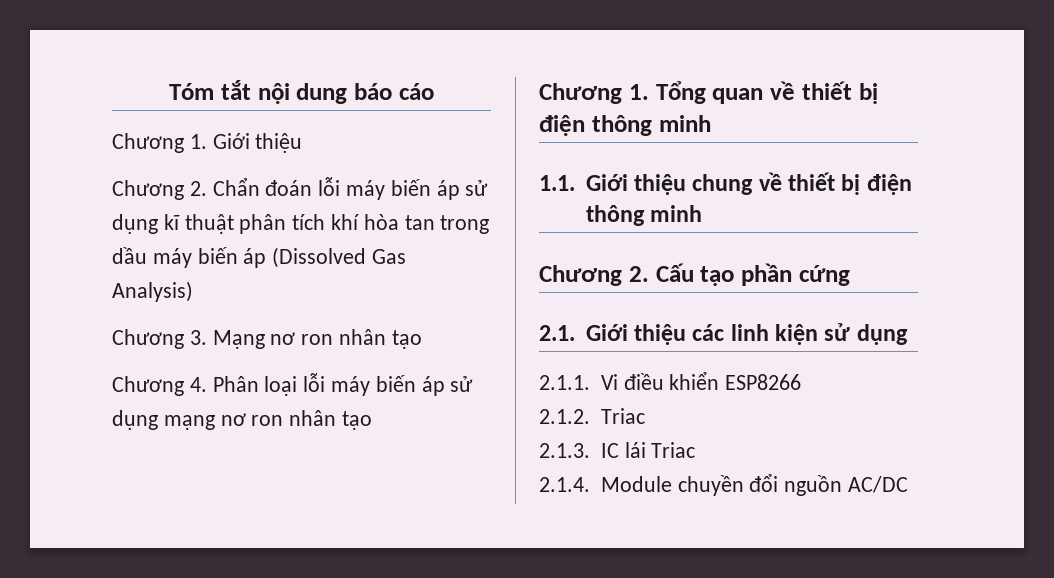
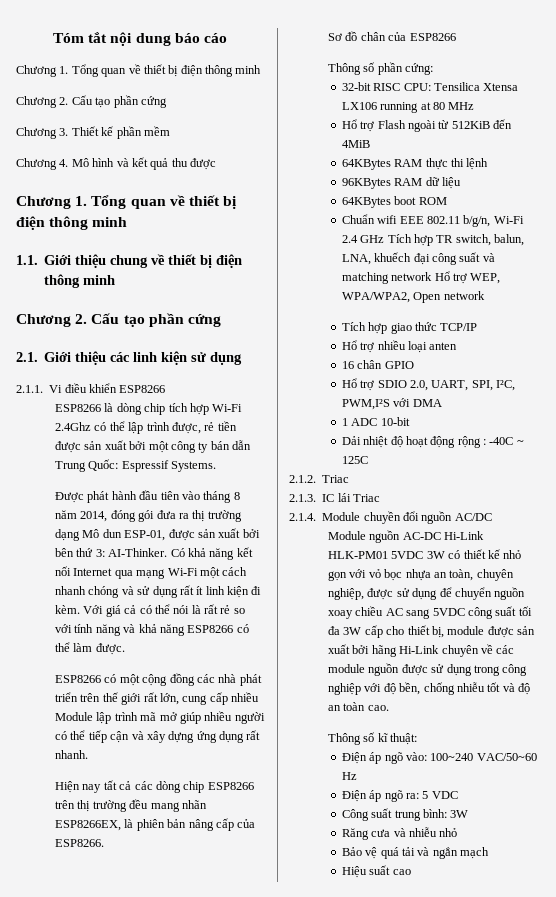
  Tóm tắt nội dung báo cáo
- Chương 1. Giới thiệu
- Chương 2. Chẩn đoán lỗi máy biến áp sử dụng kĩ thuật phân tích khí hòa tan trong dầu máy biến áp (Dissolved Gas Analysis)
- Chương 3. Mạng nơ ron nhân tạo
- Chương 4. Phân loại lỗi máy biến áp sử dụng mạng nơ ron nhân tạo
+ Chương 1. Tổng quan về thiết bị điện thông minh
+ Chương 2. Cấu tạo phần cứng
+ Chương 3. Thiết kế phần mềm
+ Chương 4. Mô hình và kết quả thu được
+ ESP8266 là dòng chip tích hợp Wi-Fi 2.4Ghz có thể lập trình được, rẻ tiền được sản xuất bởi một công ty bán dẫn Trung Quốc: Espressif Systems.
+ Được phát hành đầu tiên vào tháng 8 năm 2014, đóng gói đưa ra thị trường dạng Mô dun ESP-01, được sản xuất bởi bên thứ 3: AI-Thinker. Có khả năng kết nối Internet qua mạng Wi-Fi một cách nhanh chóng và sử dụng rất ít linh kiện đi kèm. Với giá cả có thể nói là rất rẻ so với tính năng và khả năng ESP8266 có thể làm được.
+ ESP8266 có một cộng đồng các nhà phát triển trên thế giới rất lớn, cung cấp nhiều Module lập trình mã mở giúp nhiều người có thể tiếp cận và xây dựng ứng dụng rất nhanh.
+ Hiện nay tất cả các dòng chip ESP8266 trên thị trường đều mang nhãn ESP8266EX, là phiên bản nâng cấp của ESP8266.
+ Sơ đồ chân của ESP8266
+ Thông số phần cứng:
+ 32-bit RISC CPU: Tensilica Xtensa LX106 running at 80 MHz
+ Hổ trợ Flash ngoài từ 512KiB đến 4MiB
+ 64KBytes RAM thực thi lệnh
+ 96KBytes RAM dữ liệu
+ 64KBytes boot ROM
+ Chuẩn wifi EEE 802.11 b/g/n, Wi-Fi 2.4 GHz Tích hợp TR switch, balun, LNA, khuếch đại công suất và matching network Hổ trợ WEP, WPA/WPA2, Open network
+ Tích hợp giao thức TCP/IP
+ Hổ trợ nhiều loại anten
+ 16 chân GPIO
+ Hổ trợ SDIO 2.0, UART, SPI, I²C, PWM,I²S với DMA
+ 1 ADC 10-bit
+ Dải nhiệt độ hoạt động rộng : -40C ~ 125C
+ Module nguồn AC-DC Hi-Link HLK-PM01 5VDC 3W có thiết kế nhỏ gọn với vỏ bọc nhựa an toàn, chuyên nghiệp, được sử dụng để chuyển nguồn xoay chiều AC sang 5VDC công suất tối đa 3W cấp cho thiết bị, module được sản xuất bởi hãng Hi-Link chuyên về các module nguồn được sử dụng trong công nghiệp với độ bền, chống nhiễu tốt và độ an toàn cao.
+ Thông số kĩ thuật:
+ Điện áp ngõ vào: 100~240 VAC/50~60 Hz
+ Điện áp ngõ ra: 5 VDC
+ Công suất trung bình: 3W
+ Răng cưa và nhiễu nhỏ
+ Bảo vệ quá tải và ngắn mạch
+ Hiệu suất cao

